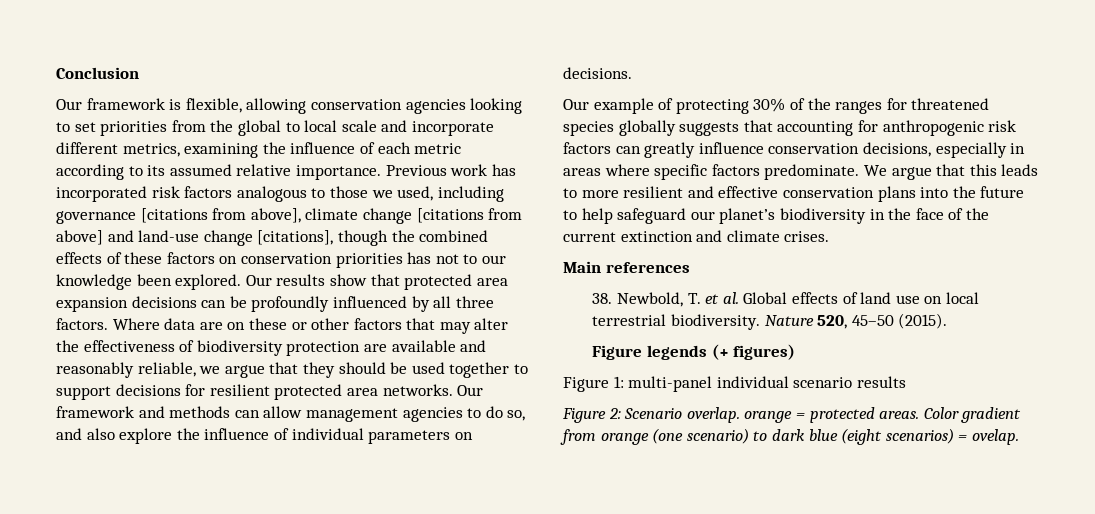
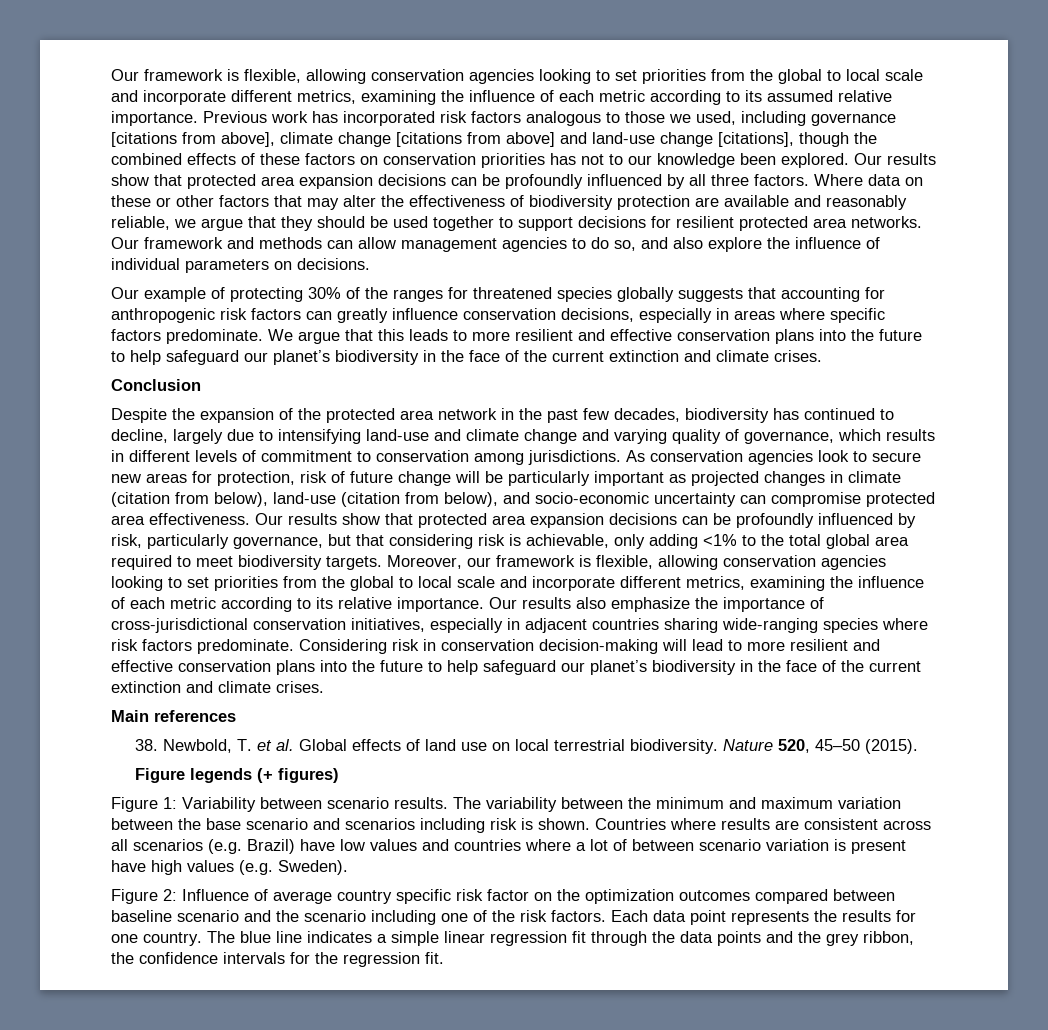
- Conclusion
- Where data are on these or other factors that may alter the effectiveness of biodiversity protection are available and reasonably reliable, we argue that they should be used together to support decisions for resilient protected area networks.
+ Where data on these or other factors that may alter the effectiveness of biodiversity protection are available and reasonably reliable, we argue that they should be used together to support decisions for resilient protected area networks.
+ Conclusion
+ Despite the expansion of the protected area network in the past few decades, biodiversity has continued to decline, largely due to intensifying land-use and climate change and varying quality of governance, which results in different levels of commitment to conservation among jurisdictions. As conservation agencies look to secure new areas for protection, risk of future change will be particularly important as projected changes in climate (citation from below), land-use (citation from below), and socio-economic uncertainty can compromise protected area effectiveness. Our results show that protected area expansion decisions can be profoundly influenced by risk, particularly governance, but that considering risk is achievable, only adding <1% to the total global area required to meet biodiversity targets. Moreover, our framework is flexible, allowing conservation agencies looking to set priorities from the global to local scale and incorporate different metrics, examining the influence of each metric according to its relative importance. Our results also emphasize the importance of cross-jurisdictional conservation initiatives, especially in adjacent countries sharing wide-ranging species where risk factors predominate. Considering risk in conservation decision-making will lead to more resilient and effective conservation plans into the future to help safeguard our planet’s biodiversity in the face of the current extinction and climate crises.
- Figure 1: multi-panel individual scenario results
- Figure 2: Scenario overlap. orange = protected areas. Color gradient from orange (one scenario) to dark blue (eight scenarios) = ovelap.
+ Figure 1: Variability between scenario results. The variability between the minimum and maximum variation between the base scenario and scenarios including risk is shown. Countries where results are consistent across all scenarios (e.g. Brazil) have low values and countries where a lot of between scenario variation is present have high values (e.g. Sweden).
+ Figure 2: Influence of average country specific risk factor on the optimization outcomes compared between baseline scenario and the scenario including one of the risk factors. Each data point represents the results for one country. The blue line indicates a simple linear regression fit through the data points and the grey ribbon, the confidence intervals for the regression fit.

